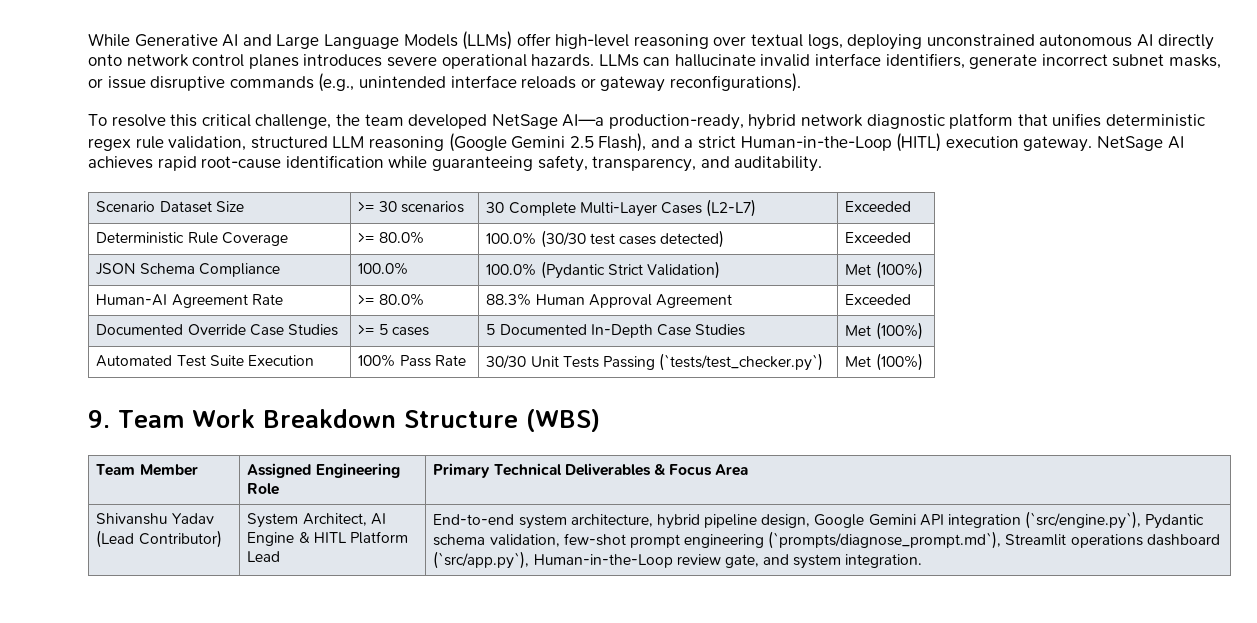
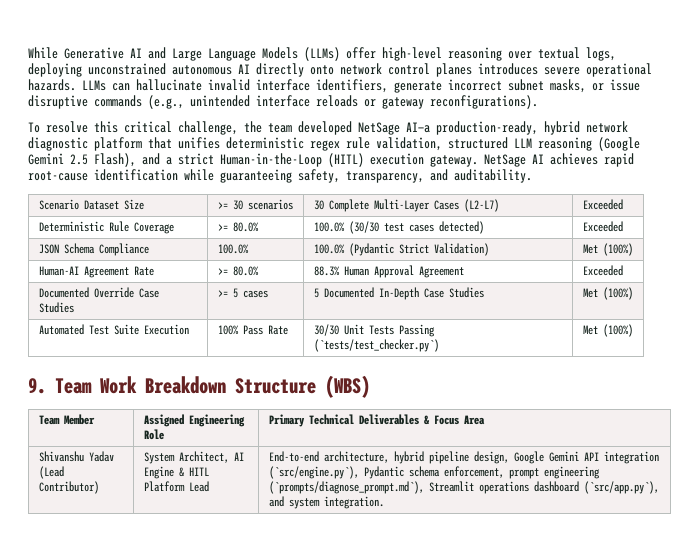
- Shivanshu Yadav (Lead Contributor) | System Architect, AI Engine & HITL Platform Lead | End-to-end system architecture, hybrid pipeline design, Google Gemini API integration (`src/engine.py`), Pydantic schema validation, few-shot prompt engineering (`prompts/diagnose_prompt.md`), Streamlit operations dashboard (`src/app.py`), Human-in-the-Loop review gate, and system integration.
+ Shivanshu Yadav (Lead Contributor) | System Architect, AI Engine & HITL Platform Lead | End-to-end architecture, hybrid pipeline design, Google Gemini API integration (`src/engine.py`), Pydantic schema enforcement, prompt engineering (`prompts/diagnose_prompt.md`), Streamlit operations dashboard (`src/app.py`), and system integration.

